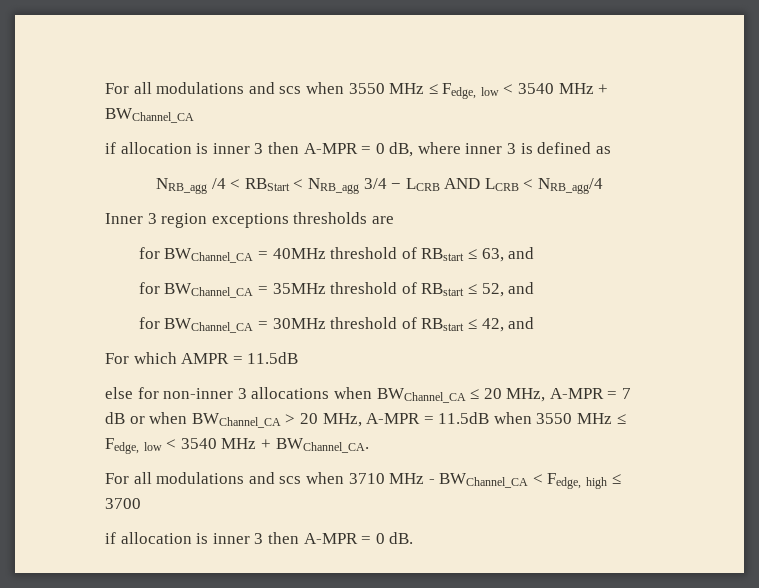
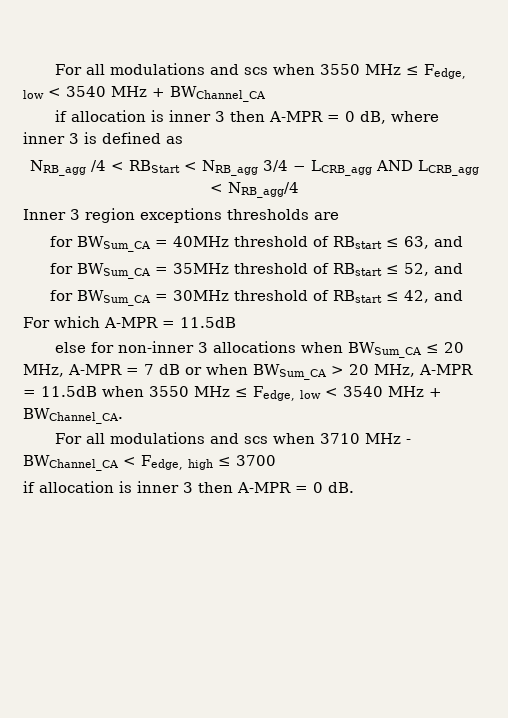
- NRB_agg /4 < RBStart < NRB_agg 3/4 − LCRB AND LCRB < NRB_agg/4
+ NRB_agg /4 < RBStart < NRB_agg 3/4 − LCRB_agg AND LCRB_agg < NRB_agg/4
- for BWChannel_CA = 40MHz threshold of RBstart ≤ 63, and
+ for BWSum_CA = 40MHz threshold of RBstart ≤ 63, and
- for BWChannel_CA = 35MHz threshold of RBstart ≤ 52, and
+ for BWSum_CA = 35MHz threshold of RBstart ≤ 52, and
- for BWChannel_CA = 30MHz threshold of RBstart ≤ 42, and
+ for BWSum_CA = 30MHz threshold of RBstart ≤ 42, and
- For which AMPR = 11.5dB
+ For which A-MPR = 11.5dB
- else for non-inner 3 allocations when BWChannel_CA ≤ 20 MHz, A-MPR = 7 dB or when BWChannel_CA > 20 MHz, A-MPR = 11.5dB when 3550 MHz ≤ Fedge, low < 3540 MHz + BWChannel_CA.
+ else for non-inner 3 allocations when BWSum_CA ≤ 20 MHz, A-MPR = 7 dB or when BWSum_CA > 20 MHz, A-MPR = 11.5dB when 3550 MHz ≤ Fedge, low < 3540 MHz + BWChannel_CA.

